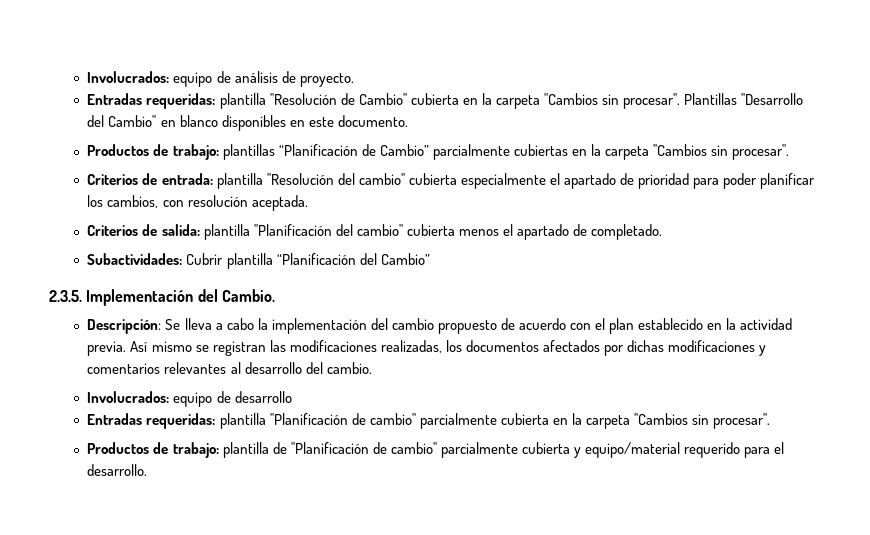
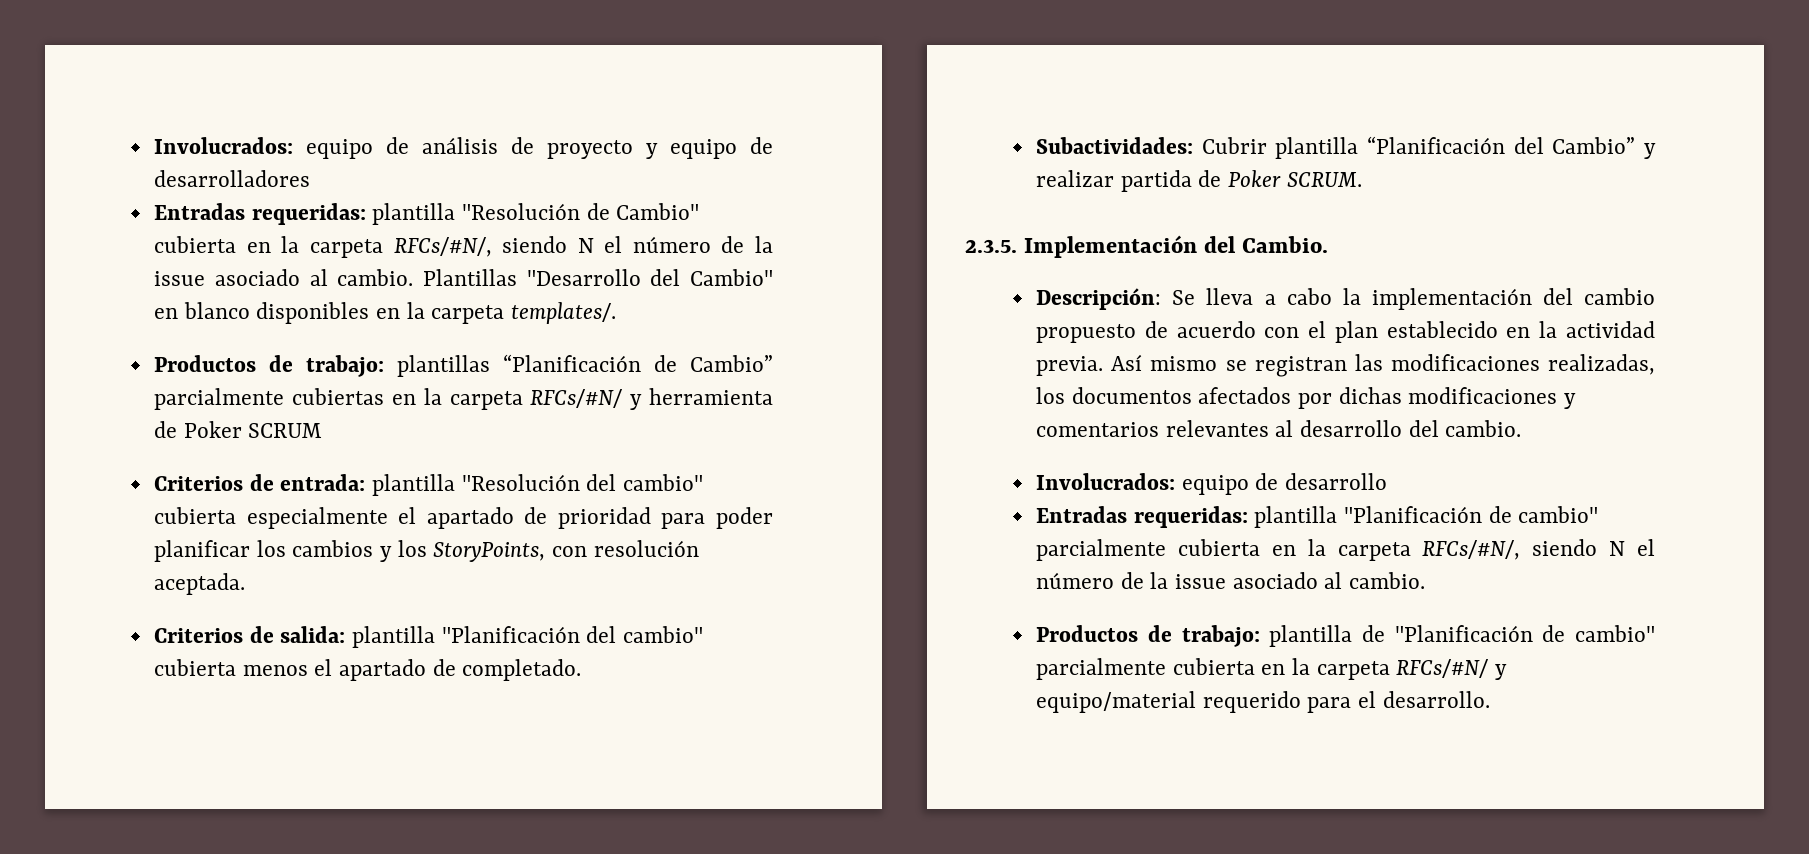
- Involucrados: equipo de análisis de proyecto.
+ Involucrados: equipo de análisis de proyecto y equipo de desarrolladores
- Entradas requeridas: plantilla "Resolución de Cambio" cubierta en la carpeta "Cambios sin procesar".
+ Entradas requeridas: plantilla "Resolución de Cambio" cubierta en la carpeta RFCs/#N/, siendo N el número de la issue asociado al cambio.
- Plantillas "Desarrollo del Cambio" en blanco disponibles en este documento.
+ Plantillas "Desarrollo del Cambio" en blanco disponibles en la carpeta templates/.
- Productos de trabajo: plantillas “Planificación de Cambio” parcialmente cubiertas en la carpeta "Cambios sin procesar".
+ Productos de trabajo: plantillas “Planificación de Cambio” parcialmente cubiertas en la carpeta RFCs/#N/ y herramienta de Poker SCRUM
- Criterios de entrada: plantilla "Resolución del cambio" cubierta especialmente el apartado de prioridad para poder planificar los cambios, con resolución aceptada.
+ Criterios de entrada: plantilla "Resolución del cambio" cubierta especialmente el apartado de prioridad para poder planificar los cambios y los StoryPoints, con resolución aceptada.
- Subactividades: Cubrir plantilla “Planificación del Cambio”
+ Subactividades: Cubrir plantilla “Planificación del Cambio” y realizar partida de Poker SCRUM.
- Entradas requeridas: plantilla "Planificación de cambio" parcialmente cubierta en la carpeta "Cambios sin procesar".
+ Entradas requeridas: plantilla "Planificación de cambio" parcialmente cubierta en la carpeta RFCs/#N/, siendo N el número de la issue asociado al cambio.
- Productos de trabajo: plantilla de "Planificación de cambio" parcialmente cubierta y equipo/material requerido para el desarrollo.
+ Productos de trabajo: plantilla de "Planificación de cambio" parcialmente cubierta en la carpeta RFCs/#N/ y equipo/material requerido para el desarrollo.

